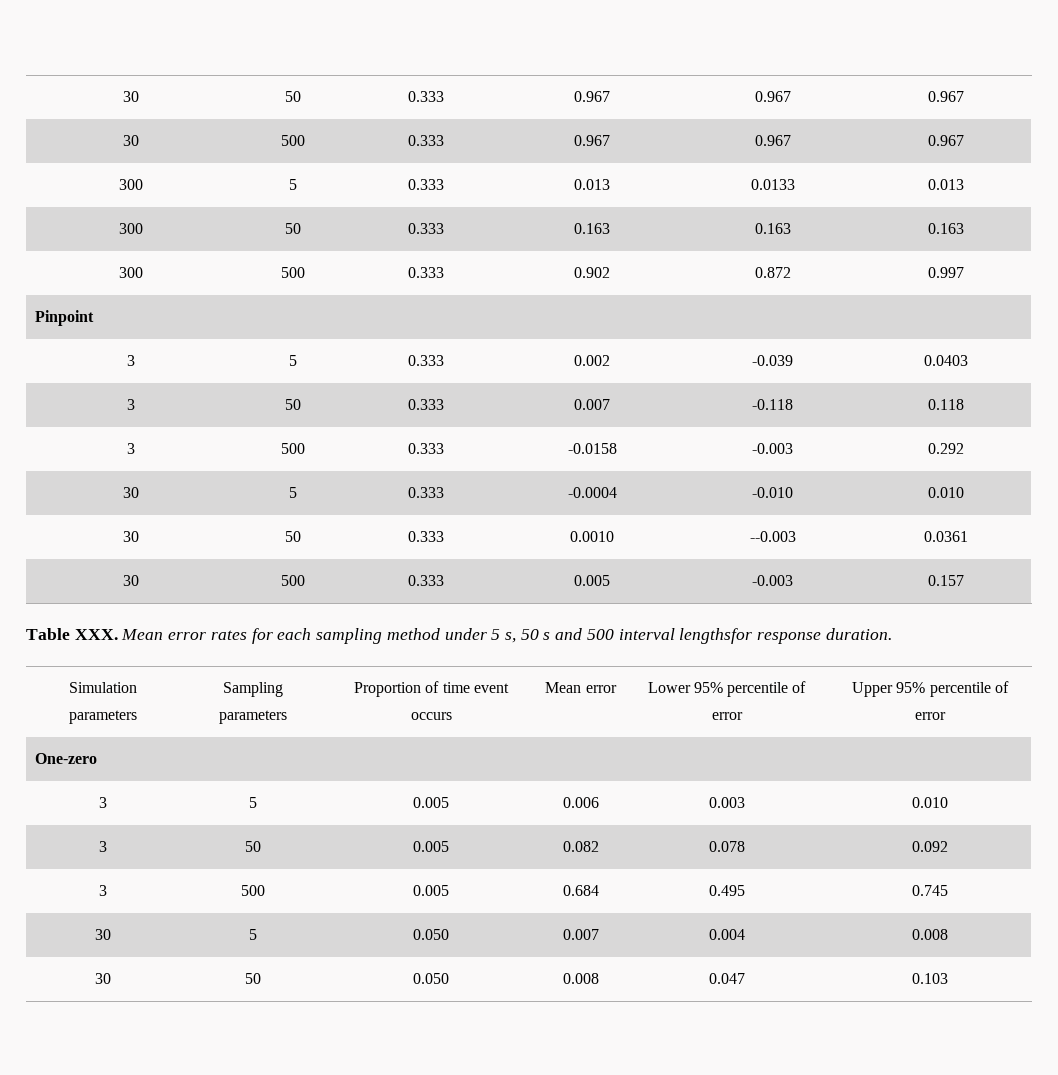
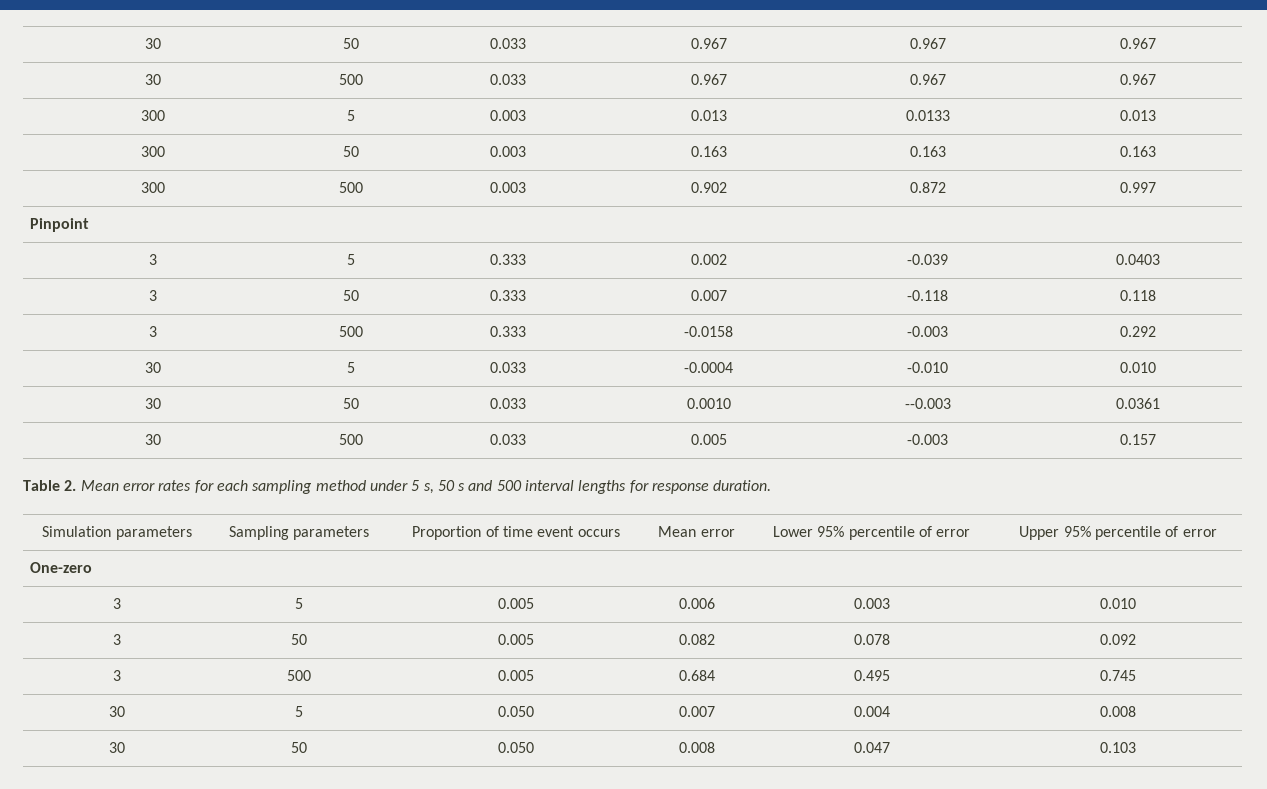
- 30 | 50 | 0.333 | 0.967 | 0.967 | 0.967
+ 30 | 50 | 0.033 | 0.967 | 0.967 | 0.967
- 30 | 500 | 0.333 | 0.967 | 0.967 | 0.967
+ 30 | 500 | 0.033 | 0.967 | 0.967 | 0.967
- 300 | 5 | 0.333 | 0.013 | 0.0133 | 0.013
+ 300 | 5 | 0.003 | 0.013 | 0.0133 | 0.013
- 300 | 50 | 0.333 | 0.163 | 0.163 | 0.163
+ 300 | 50 | 0.003 | 0.163 | 0.163 | 0.163
- 300 | 500 | 0.333 | 0.902 | 0.872 | 0.997
+ 300 | 500 | 0.003 | 0.902 | 0.872 | 0.997
- 30 | 5 | 0.333 | -0.0004 | -0.010 | 0.010
+ 30 | 5 | 0.033 | -0.0004 | -0.010 | 0.010
- 30 | 50 | 0.333 | 0.0010 | --0.003 | 0.0361
+ 30 | 50 | 0.033 | 0.0010 | --0.003 | 0.0361
- 30 | 500 | 0.333 | 0.005 | -0.003 | 0.157
+ 30 | 500 | 0.033 | 0.005 | -0.003 | 0.157
- Table XXX. Mean error rates for each sampling method under 5 s, 50 s and 500 interval lengthsfor response duration.
+ Table 2. Mean error rates for each sampling method under 5 s, 50 s and 500 interval lengths for response duration.

